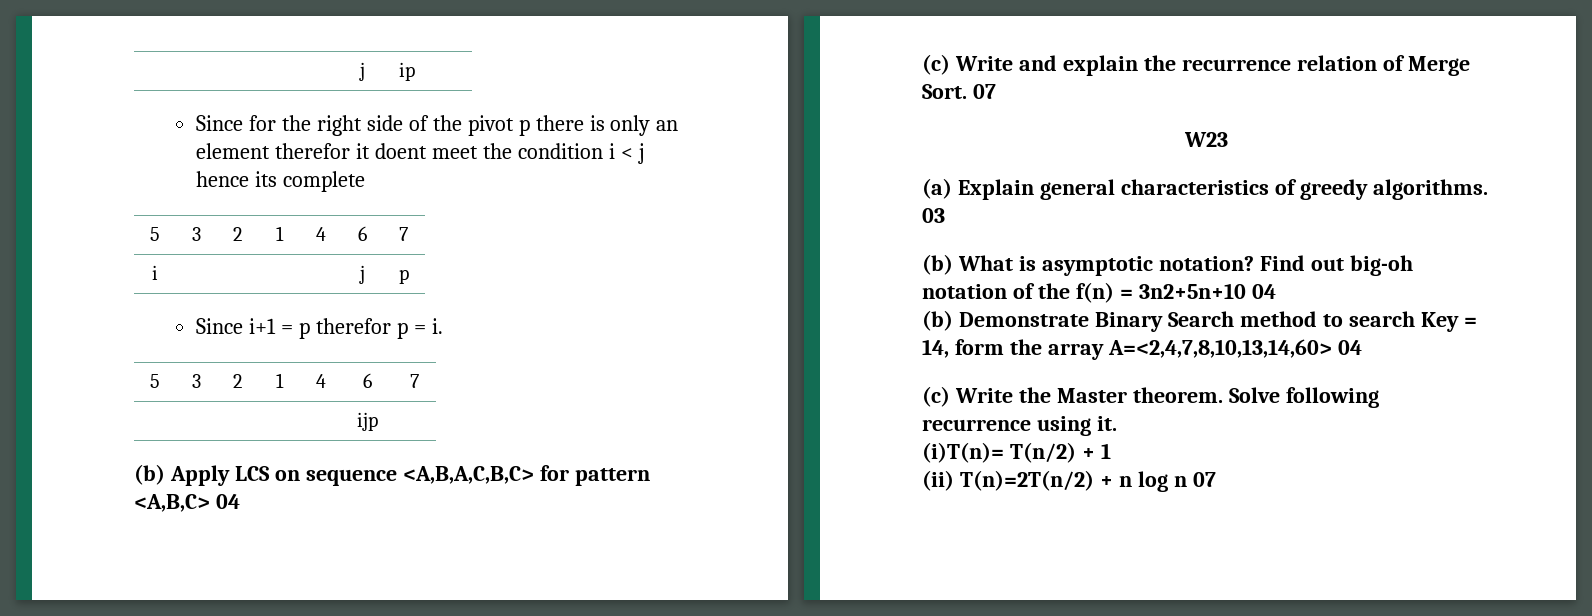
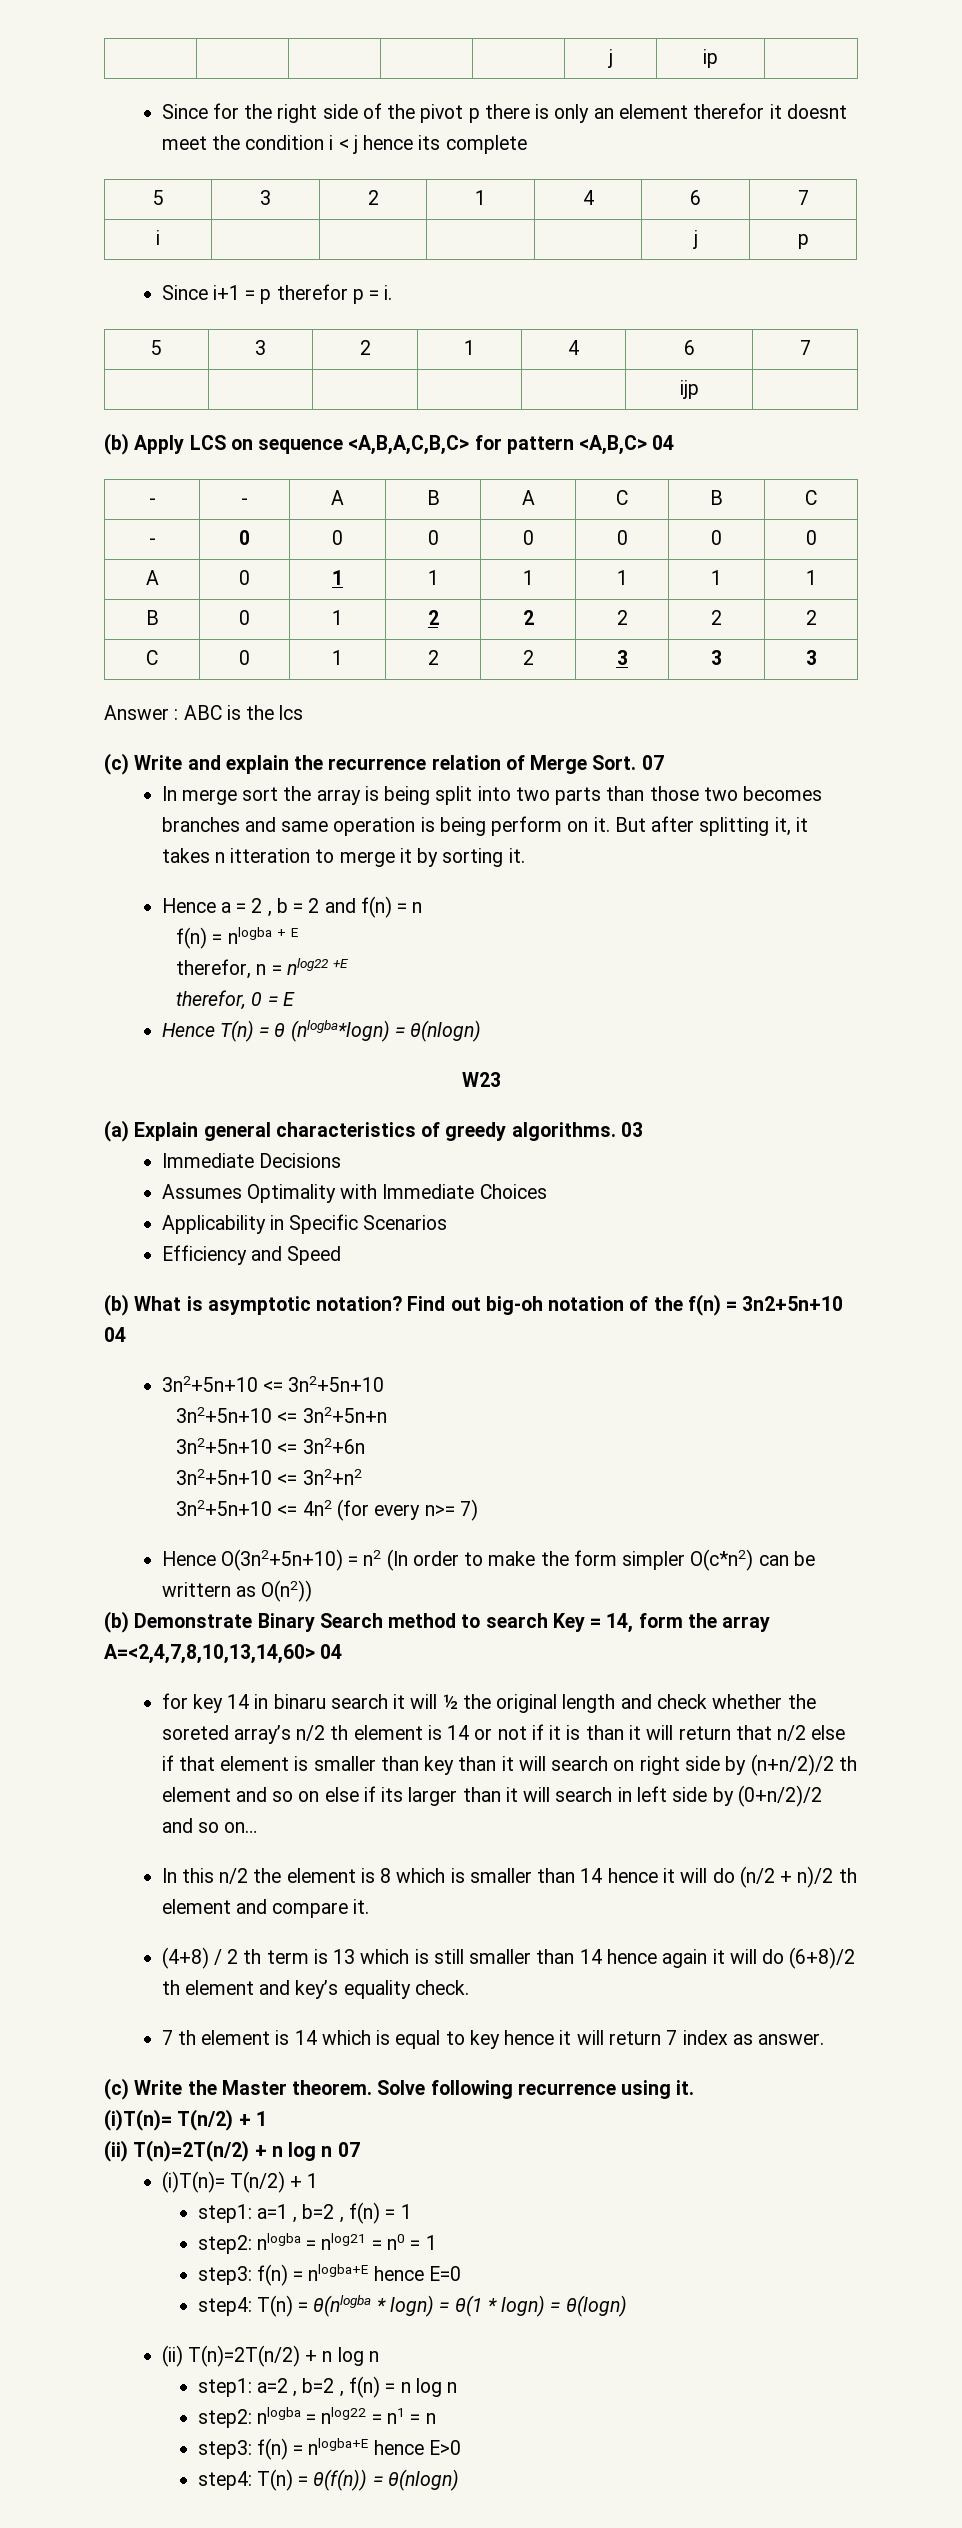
- Since for the right side of the pivot p there is only an element therefor it doent meet the condition i < j hence its complete
+ Since for the right side of the pivot p there is only an element therefor it doesnt meet the condition i < j hence its complete
+ - | - | A | B | A | C | B | C
+ - | 0 | 0 | 0 | 0 | 0 | 0 | 0
+ A | 0 | 1 | 1 | 1 | 1 | 1 | 1
+ B | 0 | 1 | 2 | 2 | 2 | 2 | 2
+ C | 0 | 1 | 2 | 2 | 3 | 3 | 3
+ Answer : ABC is the lcs
+ In merge sort the array is being split into two parts than those two becomes branches and same operation is being perform on it. But after splitting it, it takes n itteration to merge it by sorting it.
+ Hence a = 2 , b = 2 and f(n) = n
+ f(n) = nlogba + E
+ therefor, n = nlog22 +E
+ therefor, 0 = E
+ Hence T(n) = θ (nlogba*logn) = θ(nlogn)
+ Immediate Decisions
+ Assumes Optimality with Immediate Choices
+ Applicability in Specific Scenarios
+ Efficiency and Speed
+ 3n2+5n+10 <= 3n2+5n+10
+ 3n2+5n+10 <= 3n2+5n+n
+ 3n2+5n+10 <= 3n2+6n
+ 3n2+5n+10 <= 3n2+n2
+ 3n2+5n+10 <= 4n2 (for every n>= 7)
+ Hence O(3n2+5n+10) = n2 (In order to make the form simpler O(c*n2) can be writtern as O(n2))
+ for key 14 in binaru search it will ½ the original length and check whether the soreted array’s n/2 th element is 14 or not if it is than it will return that n/2 else if that element is smaller than key than it will search on right side by (n+n/2)/2 th element and so on else if its larger than it will search in left side by (0+n/2)/2 and so on…
+ In this n/2 the element is 8 which is smaller than 14 hence it will do (n/2 + n)/2 th element and compare it.
+ (4+8) / 2 th term is 13 which is still smaller than 14 hence again it will do (6+8)/2 th element and key’s equality check.
+ 7 th element is 14 which is equal to key hence it will return 7 index as answer.
  (ii) T(n)=2T(n/2) + n log n 07
+ (i)T(n)= T(n/2) + 1
+ step1: a=1 , b=2 , f(n) = 1
+ step2: nlogba = nlog21 = n0 = 1
+ step3: f(n) = nlogba+E hence E=0
+ step4: T(n) = θ(nlogba * logn) = θ(1 * logn) = θ(logn)
+ (ii) T(n)=2T(n/2) + n log n
+ step1: a=2 , b=2 , f(n) = n log n
+ step2: nlogba = nlog22 = n1 = n
+ step3: f(n) = nlogba+E hence E>0
+ step4: T(n) = θ(f(n)) = θ(nlogn)

